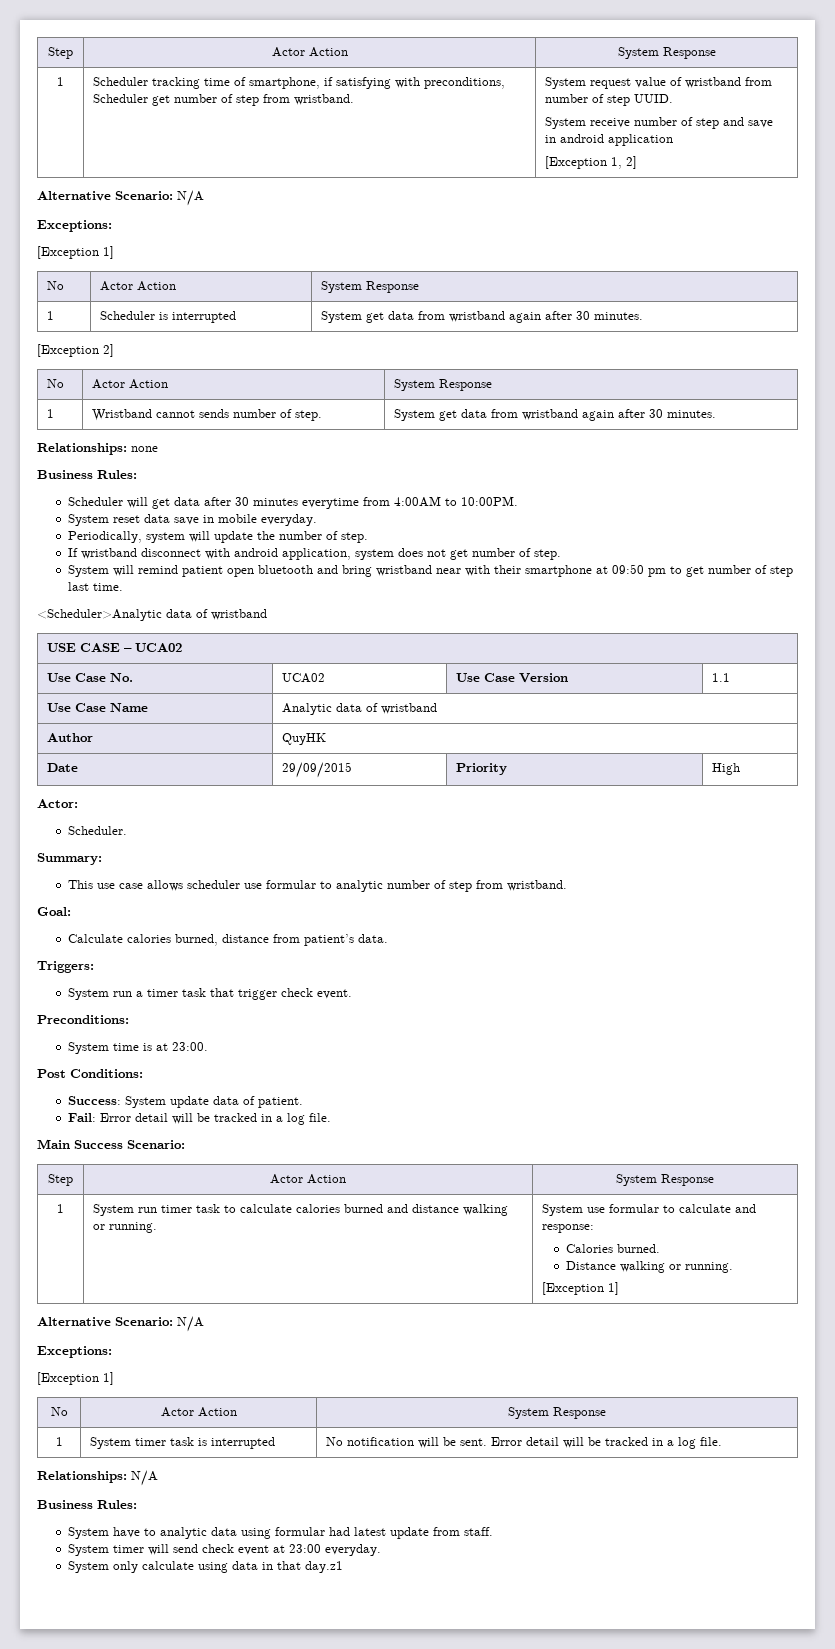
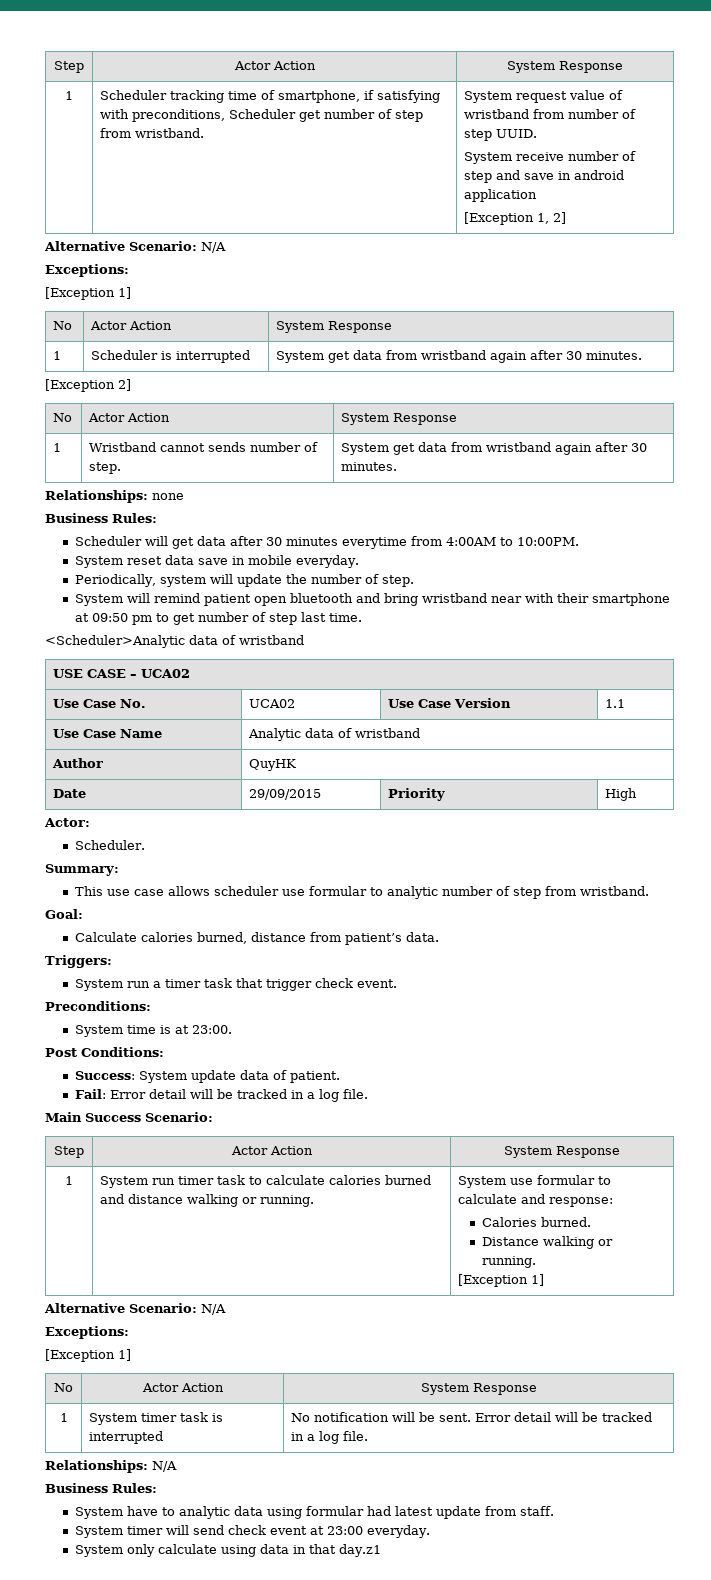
- If wristband disconnect with android application, system does not get number of step.

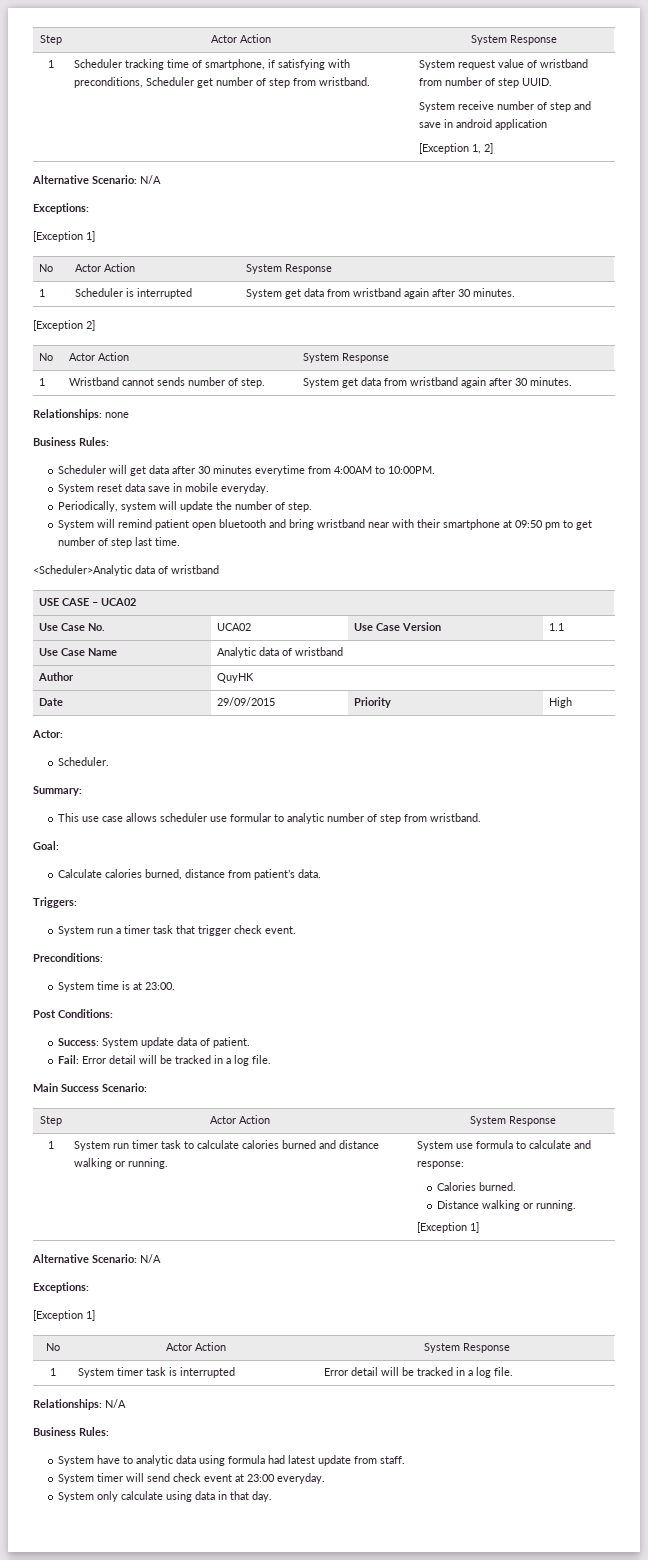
- 1 | System run timer task to calculate calories burned and distance walking or running. | System use formular to calculate and response:
+ 1 | System run timer task to calculate calories burned and distance walking or running. | System use formula to calculate and response:
- 1 | System timer task is interrupted | No notification will be sent. Error detail will be tracked in a log file.
+ 1 | System timer task is interrupted | Error detail will be tracked in a log file.
- System have to analytic data using formular had latest update from staff.
+ System have to analytic data using formula had latest update from staff.
- System only calculate using data in that day.z1
+ System only calculate using data in that day.

